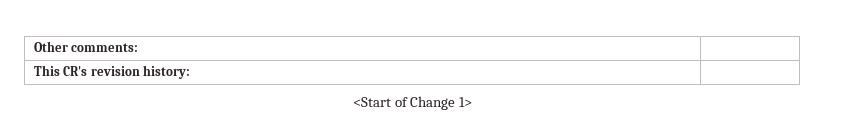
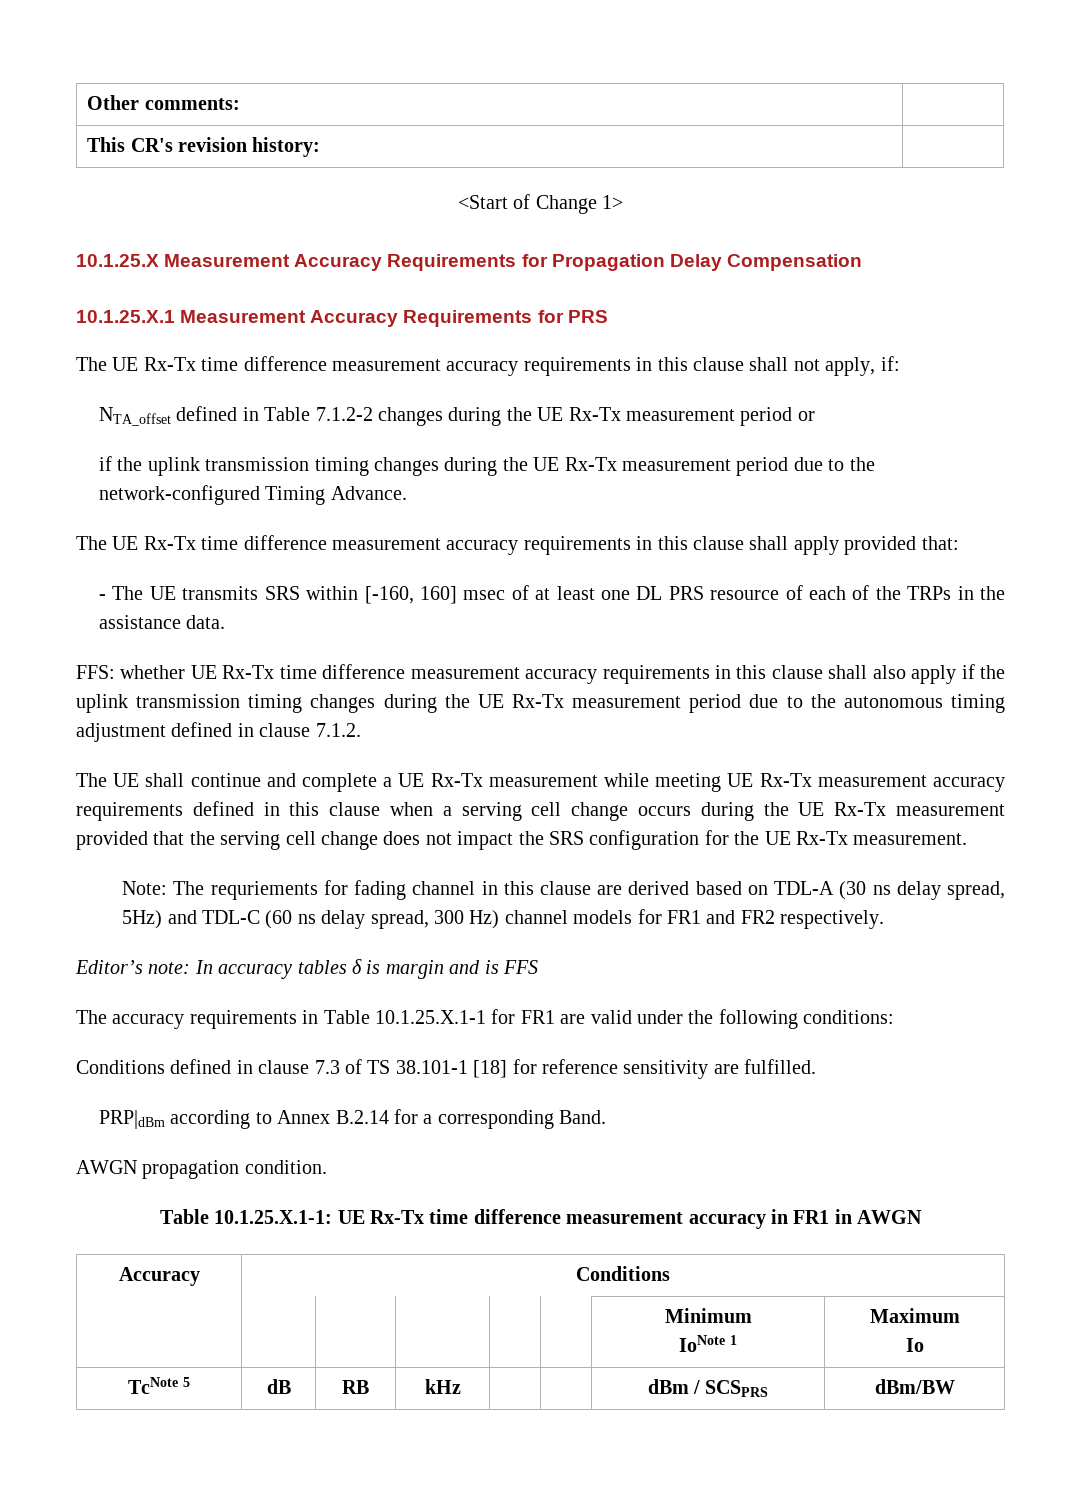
+ 10.1.25.X Measurement Accuracy Requirements for Propagation Delay Compensation
+ 10.1.25.X.1 Measurement Accuracy Requirements for PRS
+ The UE Rx-Tx time difference measurement accuracy requirements in this clause shall not apply, if:
+ NTA_offset defined in Table 7.1.2-2 changes during the UE Rx-Tx measurement period or
+ if the uplink transmission timing changes during the UE Rx-Tx measurement period due to the network-configured Timing Advance.
+ The UE Rx-Tx time difference measurement accuracy requirements in this clause shall apply provided that:
+ - The UE transmits SRS within [-160, 160] msec of at least one DL PRS resource of each of the TRPs in the assistance data.
+ FFS: whether UE Rx-Tx time difference measurement accuracy requirements in this clause shall also apply if the uplink transmission timing changes during the UE Rx-Tx measurement period due to the autonomous timing adjustment defined in clause 7.1.2.
+ The UE shall continue and complete a UE Rx-Tx measurement while meeting UE Rx-Tx measurement accuracy requirements defined in this clause when a serving cell change occurs during the UE Rx-Tx measurement provided that the serving cell change does not impact the SRS configuration for the UE Rx-Tx measurement.
+ Note: The requriements for fading channel in this clause are derived based on TDL-A (30 ns delay spread, 5Hz) and TDL-C (60 ns delay spread, 300 Hz) channel models for FR1 and FR2 respectively.
+ Editor’s note: In accuracy tables δ is margin and is FFS
+ The accuracy requirements in Table 10.1.25.X.1-1 for FR1 are valid under the following conditions:
+ Conditions defined in clause 7.3 of TS 38.101-1 [18] for reference sensitivity are fulfilled.
+ PRP|dBm according to Annex B.2.14 for a corresponding Band.
+ AWGN propagation condition.
+ Table 10.1.25.X.1-1: UE Rx-Tx time difference measurement accuracy in FR1 in AWGN
+ Accuracy | Conditions
+ | | | | | | Minimum
+ IoNote 1 | Maximum
+ Io
+ TcNote 5 | dB | RB | kHz | | | dBm / SCSPRS | dBm/BW

